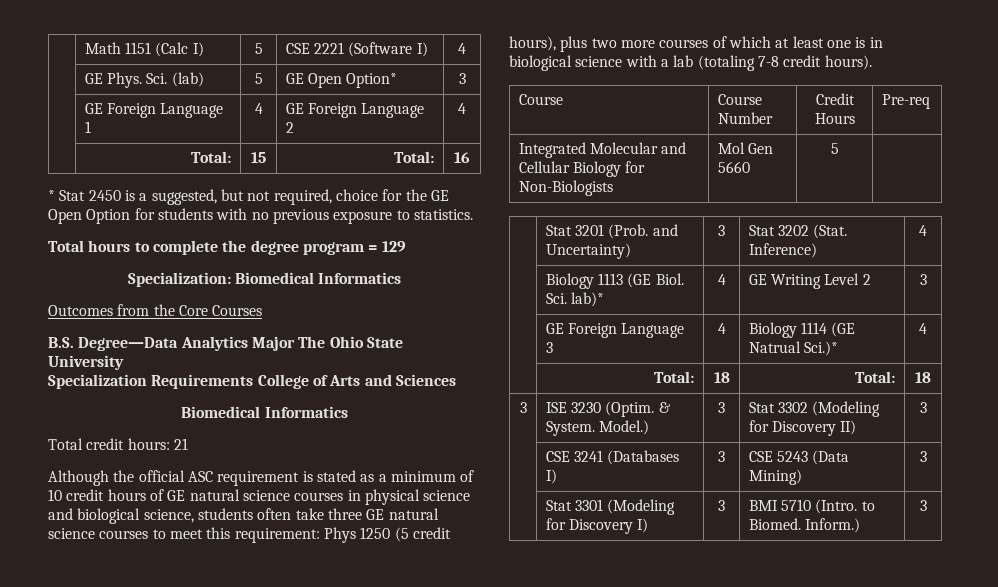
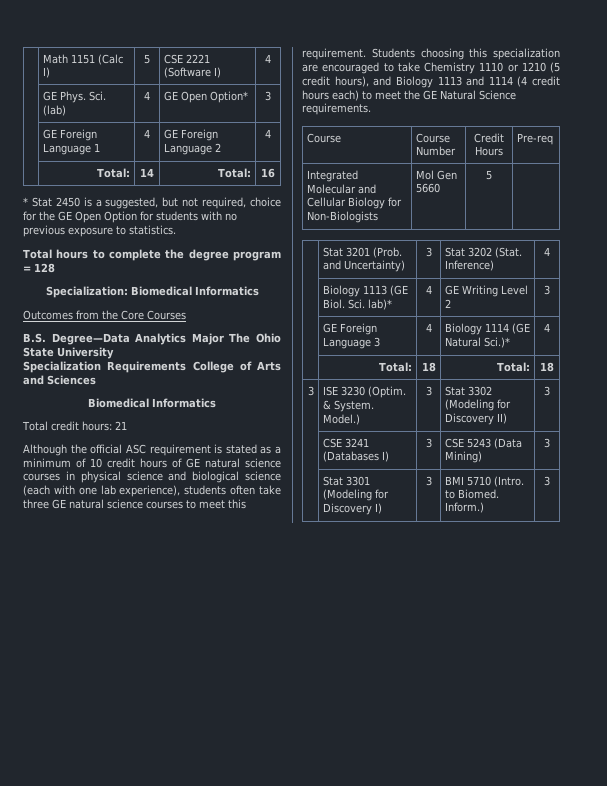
- | GE Phys. Sci. (lab) | 5 | GE Open Option* | 3
+ | GE Phys. Sci. (lab) | 4 | GE Open Option* | 3
- | Total: | 15 | Total: | 16
+ | Total: | 14 | Total: | 16
- Total hours to complete the degree program = 129
+ Total hours to complete the degree program = 128
- Although the official ASC requirement is stated as a minimum of 10 credit hours of GE natural science courses in physical science and biological science, students often take three GE natural science courses to meet this requirement: Phys 1250 (5 credit hours), plus two more courses of which at least one is in biological science with a lab (totaling 7-8 credit hours).
+ Although the official ASC requirement is stated as a minimum of 10 credit hours of GE natural science courses in physical science and biological science (each with one lab experience), students often take three GE natural science courses to meet this requirement. Students choosing this specialization are encouraged to take Chemistry 1110 or 1210 (5 credit hours), and Biology 1113 and 1114 (4 credit hours each) to meet the GE Natural Science requirements.
- | GE Foreign Language 3 | 4 | Biology 1114 (GE Natrual Sci.)* | 4
+ | GE Foreign Language 3 | 4 | Biology 1114 (GE Natural Sci.)* | 4

